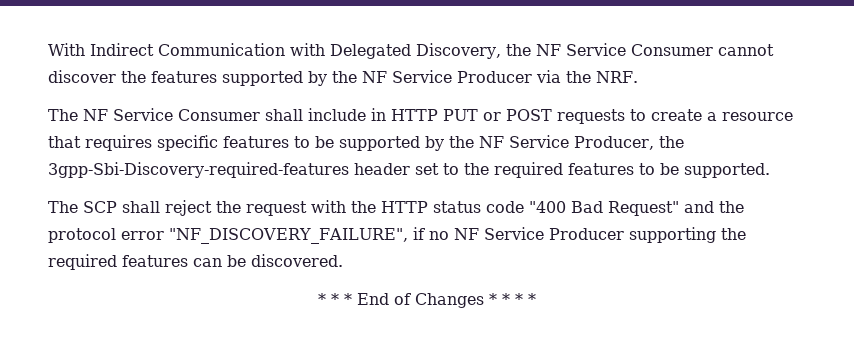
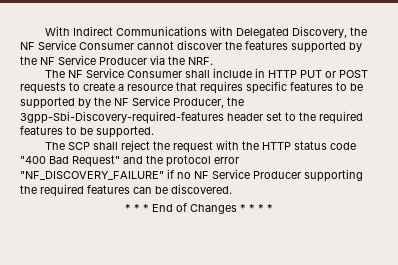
- With Indirect Communication with Delegated Discovery, the NF Service Consumer cannot discover the features supported by the NF Service Producer via the NRF.
+ With Indirect Communications with Delegated Discovery, the NF Service Consumer cannot discover the features supported by the NF Service Producer via the NRF.
- The SCP shall reject the request with the HTTP status code "400 Bad Request" and the protocol error "NF_DISCOVERY_FAILURE", if no NF Service Producer supporting the required features can be discovered.
+ The SCP shall reject the request with the HTTP status code "400 Bad Request" and the protocol error "NF_DISCOVERY_FAILURE" if no NF Service Producer supporting the required features can be discovered.

